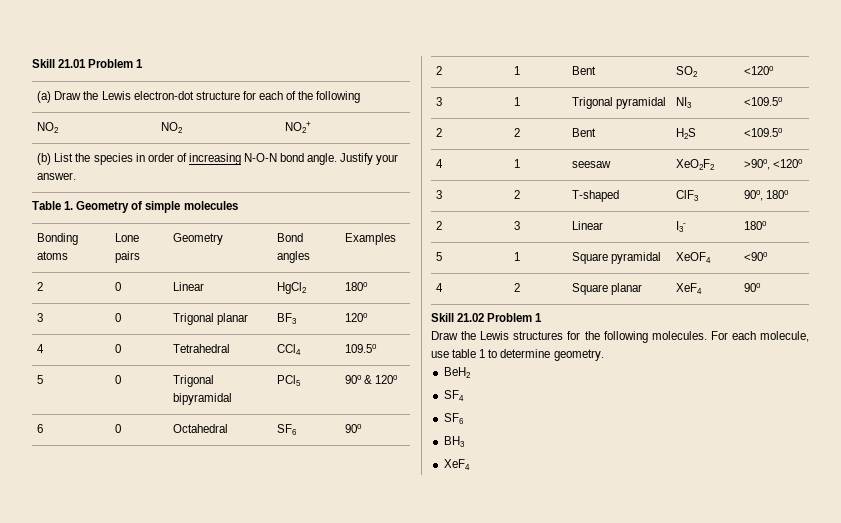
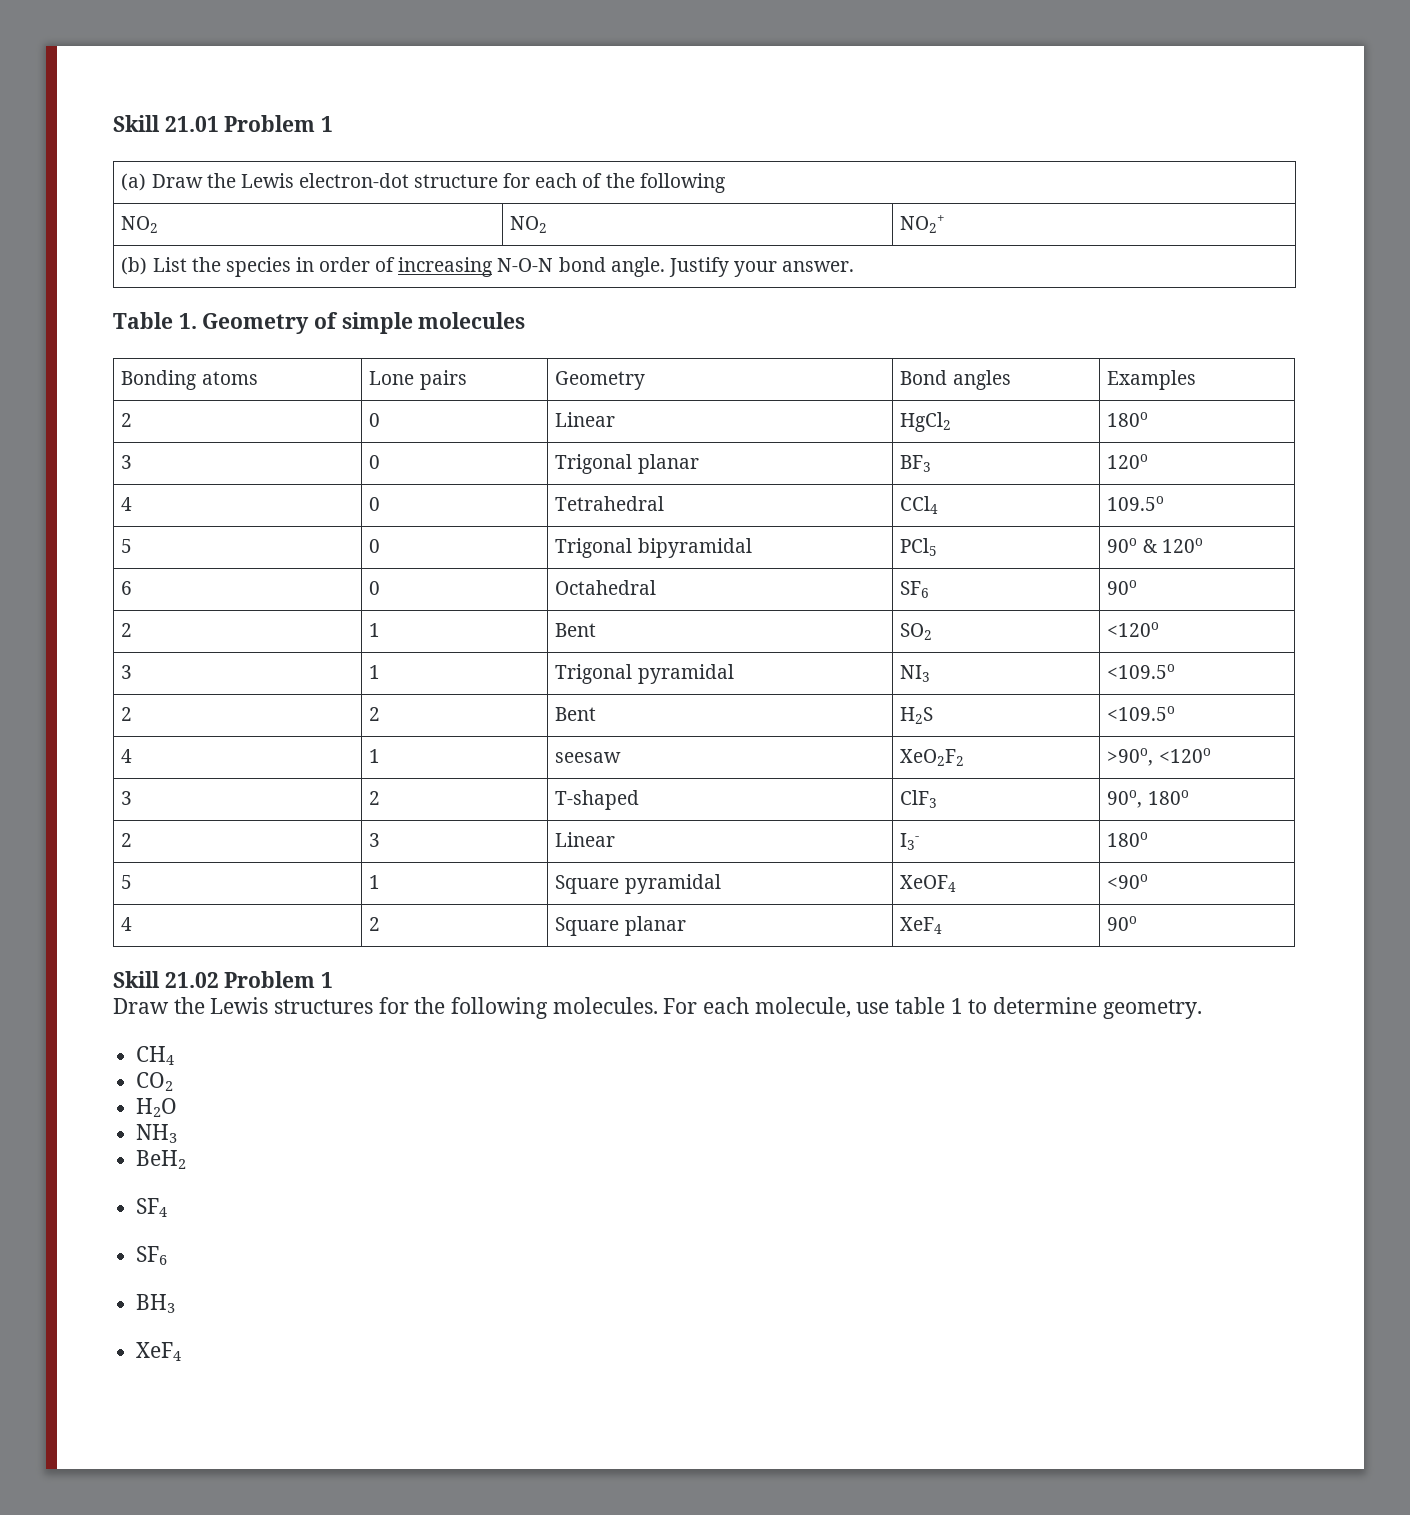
+ CH4
+ CO2
+ H2O
+ NH3

